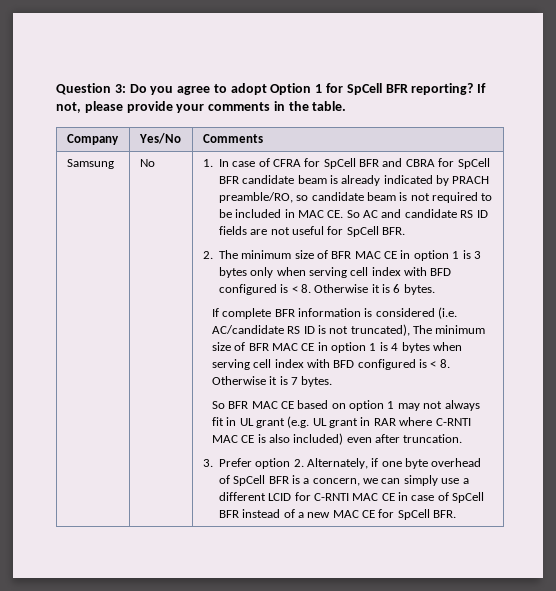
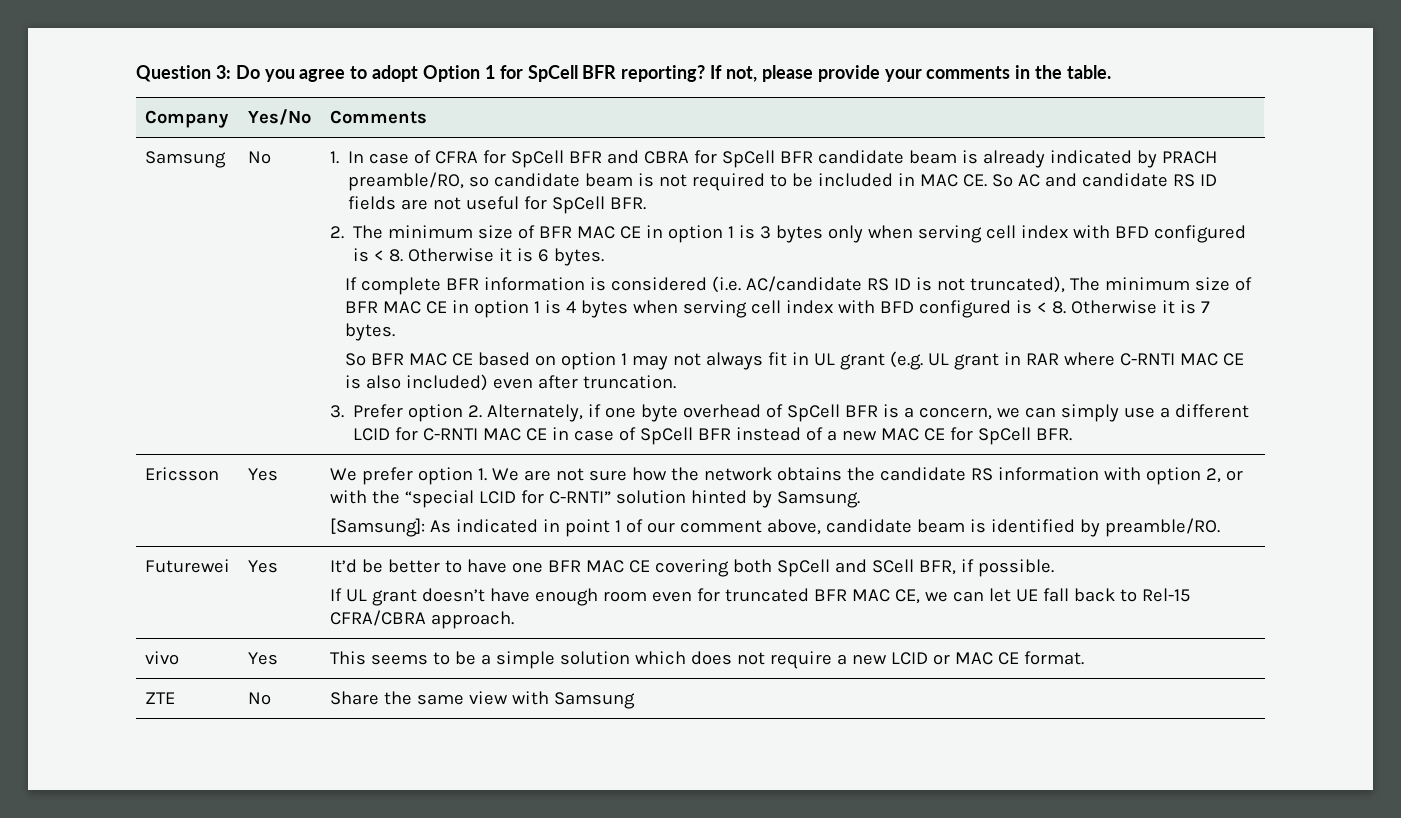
+ Ericsson | Yes | We prefer option 1. We are not sure how the network obtains the candidate RS information with option 2, or with the “special LCID for C-RNTI” solution hinted by Samsung.
+ [Samsung]: As indicated in point 1 of our comment above, candidate beam is identified by preamble/RO.
+ Futurewei | Yes | It’d be better to have one BFR MAC CE covering both SpCell and SCell BFR, if possible.
+ If UL grant doesn’t have enough room even for truncated BFR MAC CE, we can let UE fall back to Rel-15 CFRA/CBRA approach.
+ vivo | Yes | This seems to be a simple solution which does not require a new LCID or MAC CE format.
+ ZTE | No | Share the same view with Samsung

